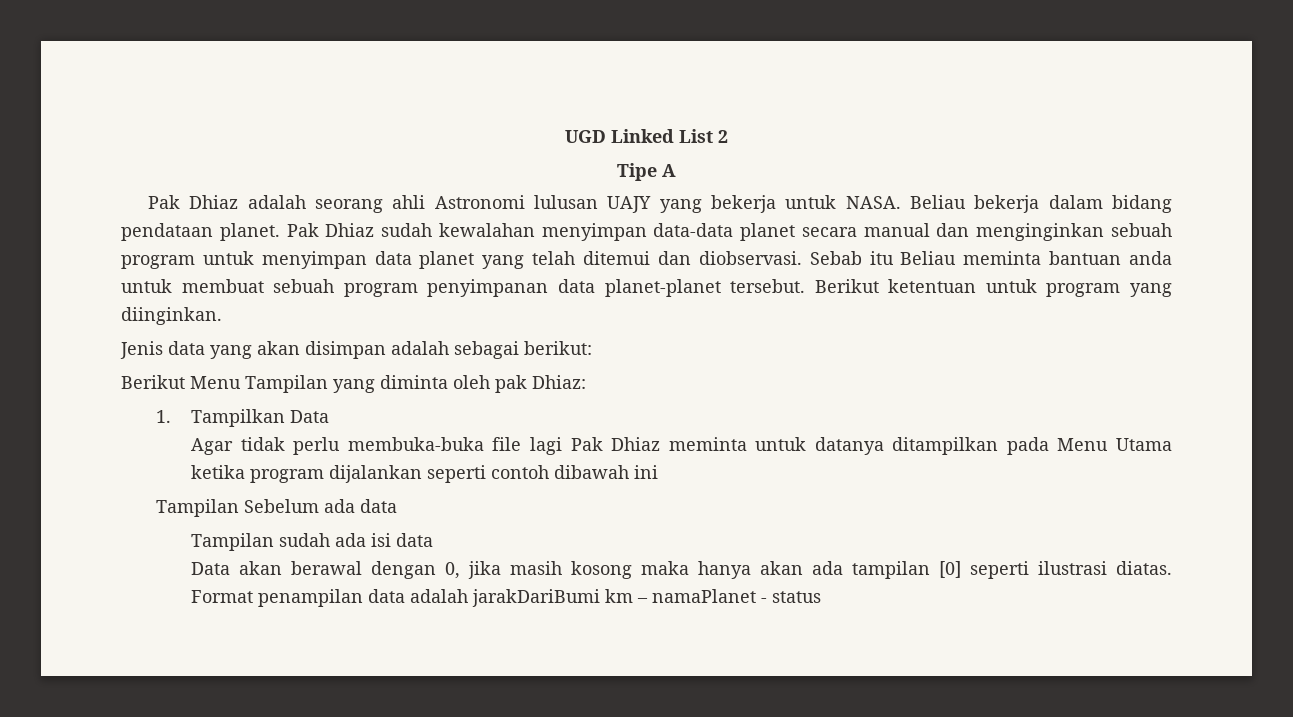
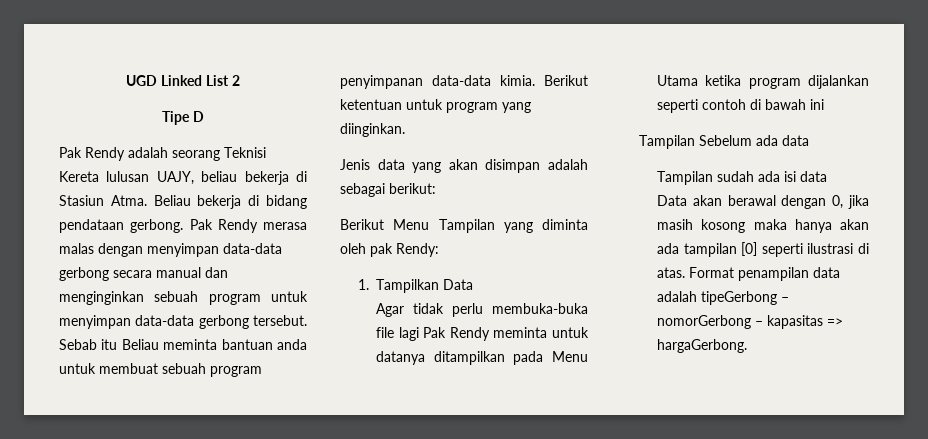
- Tipe A
- Pak Dhiaz adalah seorang ahli Astronomi lulusan UAJY yang bekerja untuk NASA.
+ Tipe D
+ Pak Rendy adalah seorang Teknisi Kereta lulusan UAJY, beliau bekerja di Stasiun Atma.
- Beliau bekerja dalam bidang pendataan planet. Pak Dhiaz sudah kewalahan menyimpan data-data planet secara manual dan menginginkan sebuah program untuk menyimpan data planet yang telah ditemui dan diobservasi.
+ Beliau bekerja di bidang pendataan gerbong. Pak Rendy merasa malas dengan menyimpan data-data gerbong secara manual dan menginginkan sebuah program untuk menyimpan data-data gerbong tersebut.
- Sebab itu Beliau meminta bantuan anda untuk membuat sebuah program penyimpanan data planet-planet tersebut.
+ Sebab itu Beliau meminta bantuan anda untuk membuat sebuah program penyimpanan data-data kimia.
- Berikut Menu Tampilan yang diminta oleh pak Dhiaz:
+ Berikut Menu Tampilan yang diminta oleh pak Rendy:
- Agar tidak perlu membuka-buka file lagi Pak Dhiaz meminta untuk datanya ditampilkan pada Menu Utama ketika program dijalankan seperti contoh dibawah ini
+ Agar tidak perlu membuka-buka file lagi Pak Rendy meminta untuk datanya ditampilkan pada Menu Utama ketika program dijalankan seperti contoh di bawah ini
- Data akan berawal dengan 0, jika masih kosong maka hanya akan ada tampilan [0] seperti ilustrasi diatas.
+ Data akan berawal dengan 0, jika masih kosong maka hanya akan ada tampilan [0] seperti ilustrasi di atas.
- Format penampilan data adalah jarakDariBumi km – namaPlanet - status
+ Format penampilan data adalah tipeGerbong – nomorGerbong – kapasitas => hargaGerbong.

